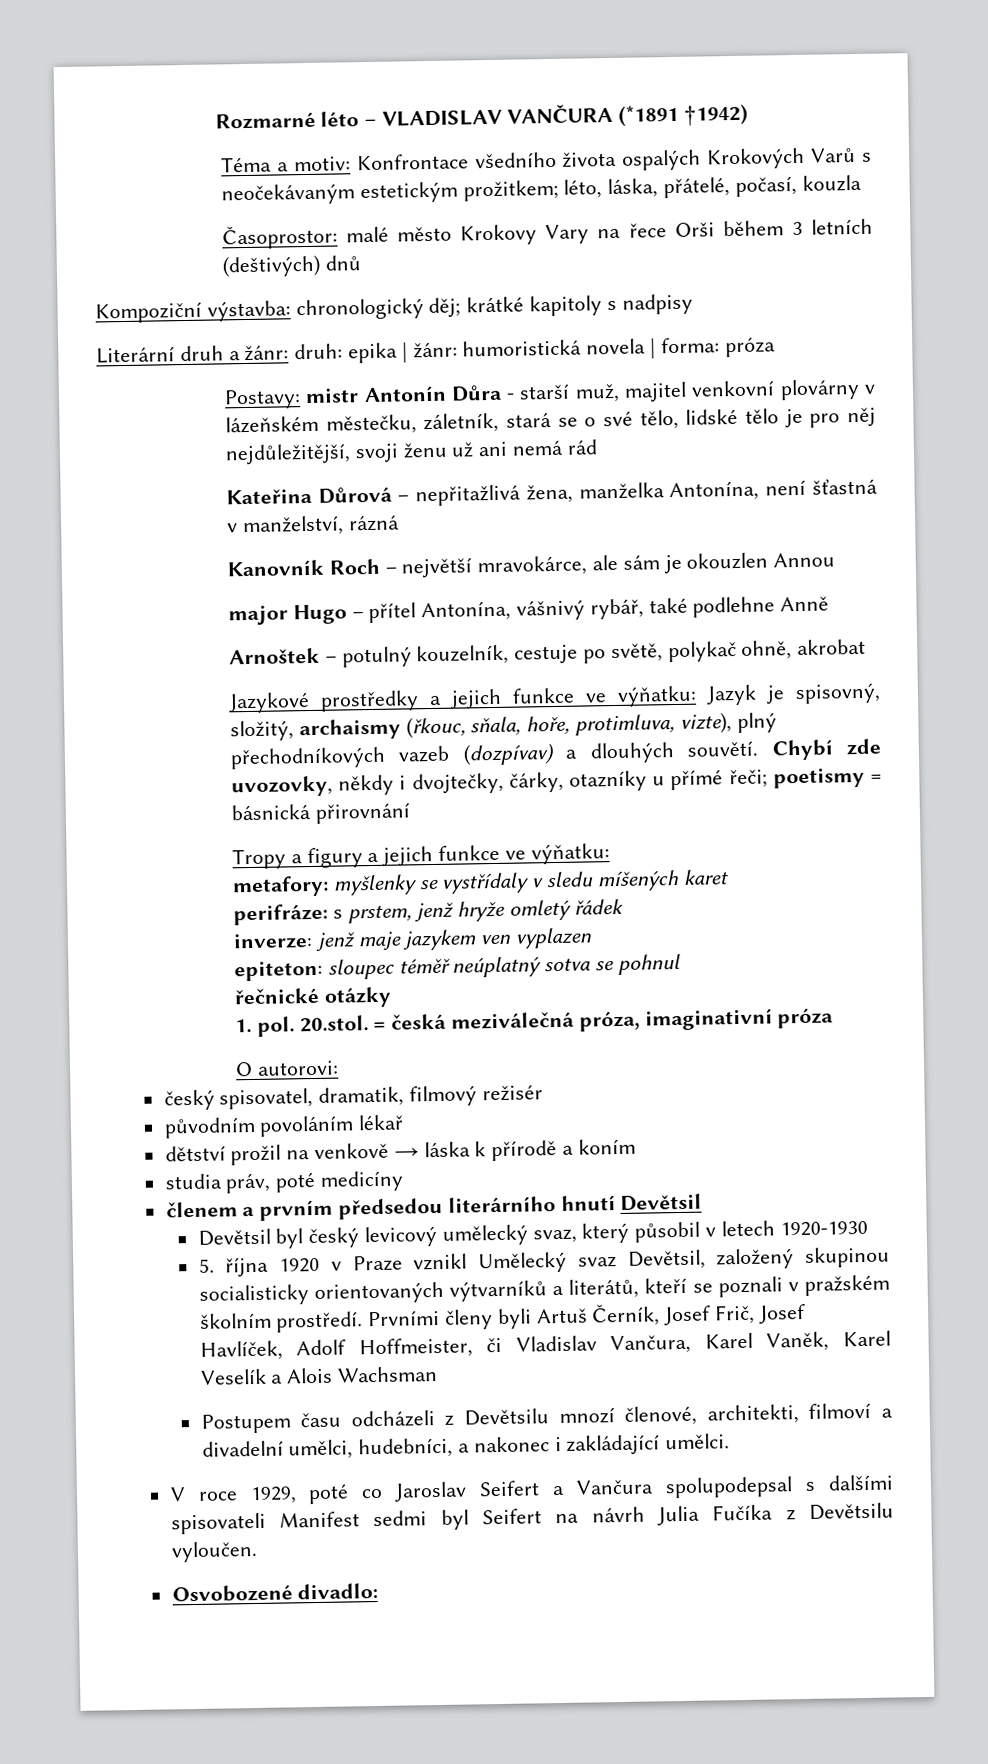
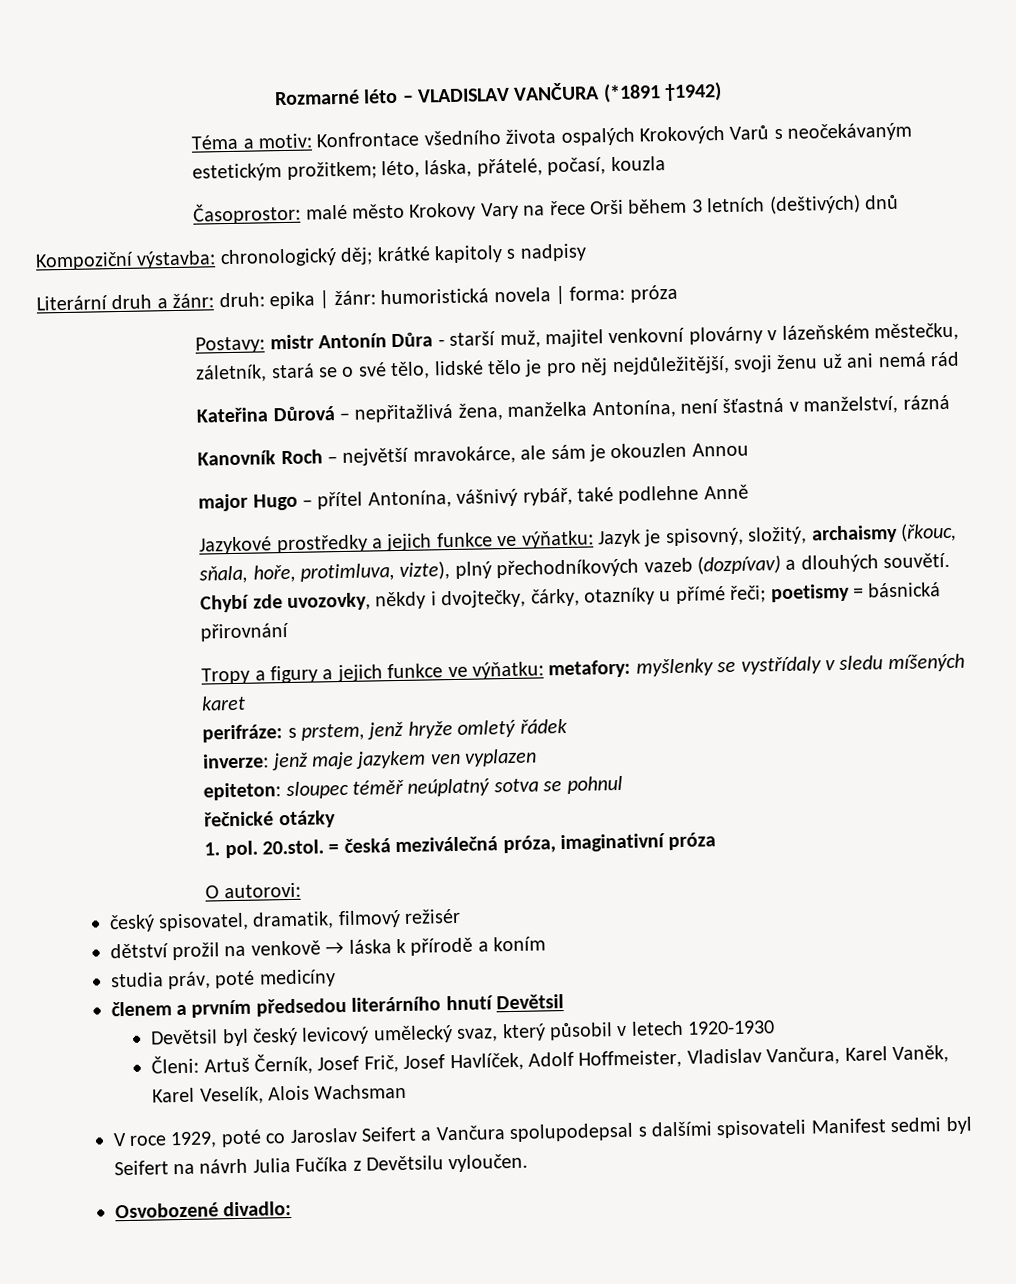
- Arnoštek – potulný kouzelník, cestuje po světě, polykač ohně, akrobat
- Tropy a figury a jejich funkce ve výňatku:
- metafory: myšlenky se vystřídaly v sledu míšených karet
+ Tropy a figury a jejich funkce ve výňatku: metafory: myšlenky se vystřídaly v sledu míšených karet
- původním povoláním lékař
- 5. října 1920 v Praze vznikl Umělecký svaz Devětsil, založený skupinou socialisticky orientovaných výtvarníků a literátů, kteří se poznali v pražském školním prostředí. Prvními členy byli Artuš Černík, Josef Frič, Josef Havlíček, Adolf Hoffmeister, či Vladislav Vančura, Karel Vaněk, Karel Veselík a Alois Wachsman
+ Členi: Artuš Černík, Josef Frič, Josef Havlíček, Adolf Hoffmeister, Vladislav Vančura, Karel Vaněk, Karel Veselík, Alois Wachsman
- Postupem času odcházeli z Devětsilu mnozí členové, architekti, filmoví a divadelní umělci, hudebníci, a nakonec i zakládající umělci.

